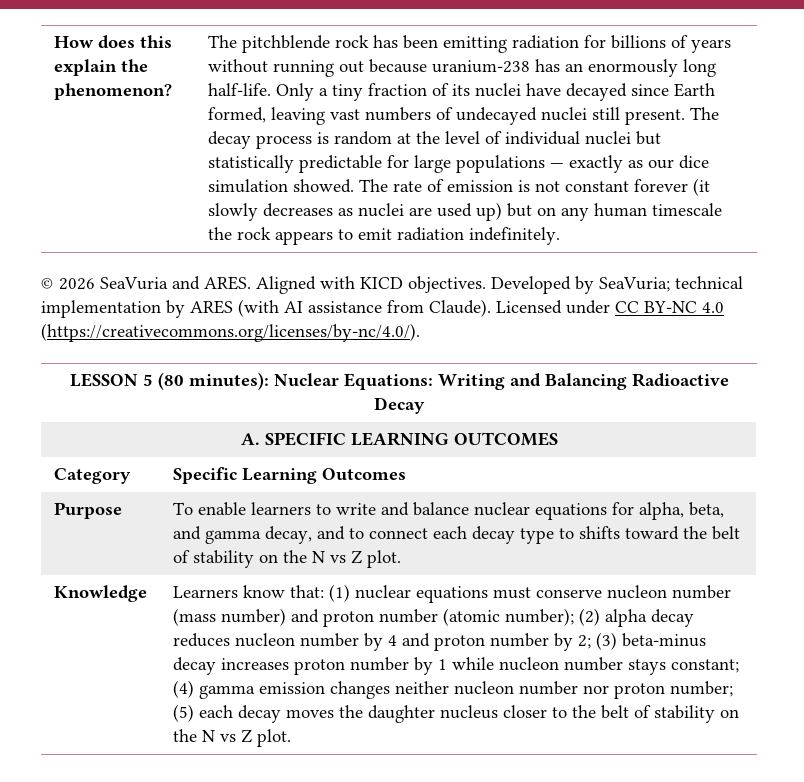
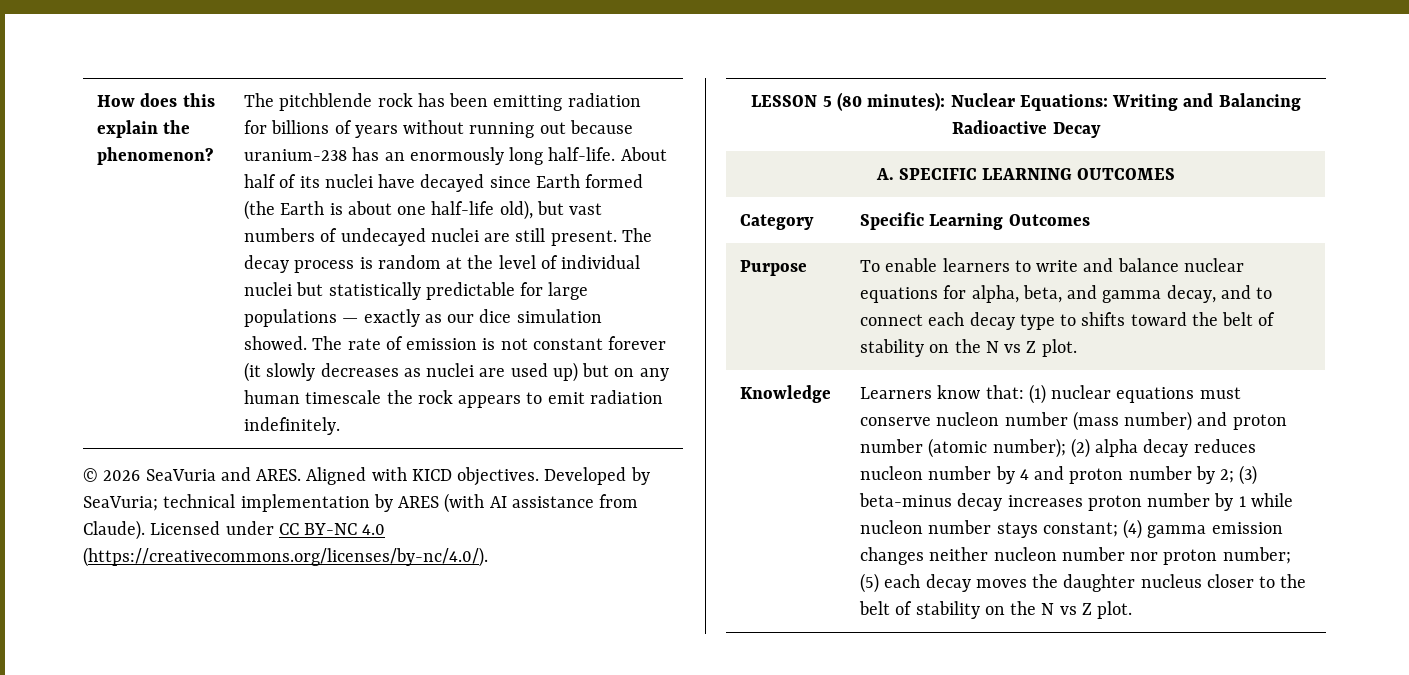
- Only a tiny fraction of its nuclei have decayed since Earth formed, leaving vast numbers of undecayed nuclei still present.
+ About half of its nuclei have decayed since Earth formed (the Earth is about one half-life old), but vast numbers of undecayed nuclei are still present.

